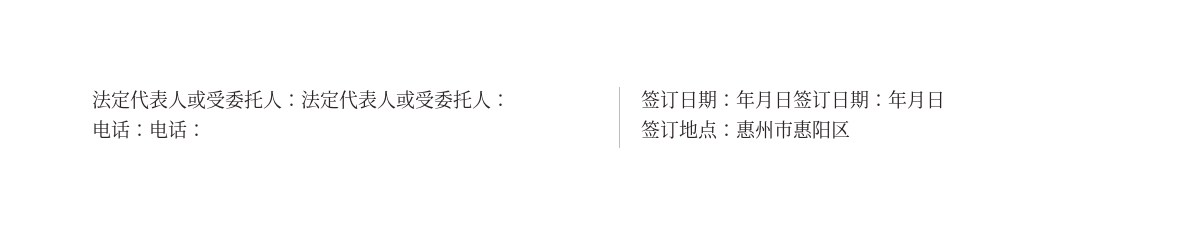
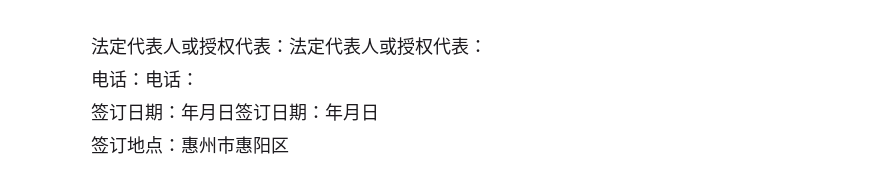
- 法定代表人或受委托人：法定代表人或受委托人：
+ 法定代表人或授权代表：法定代表人或授权代表：

